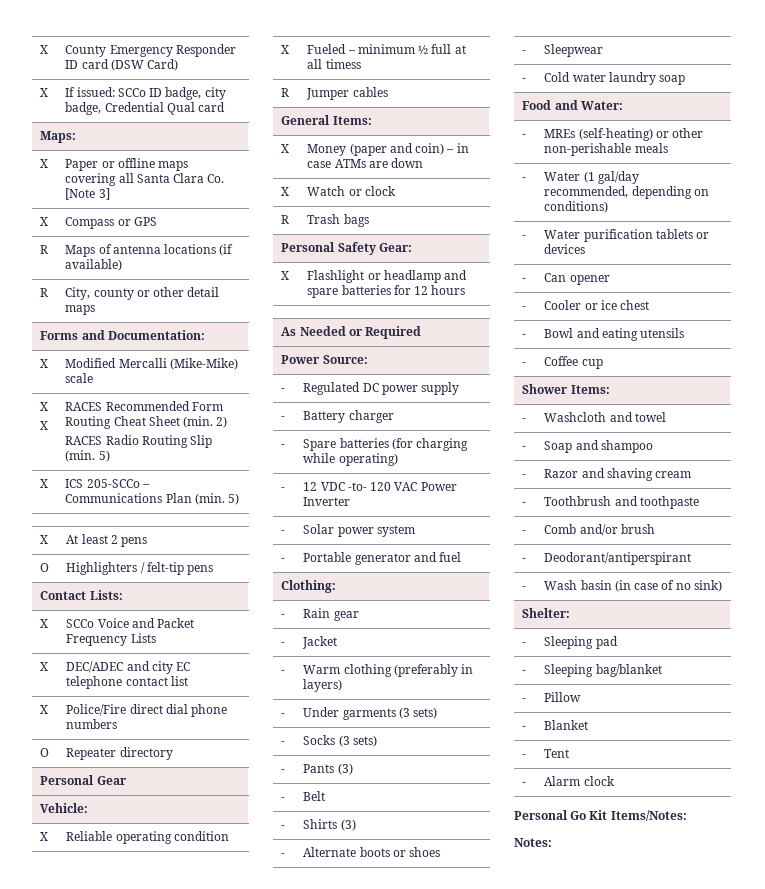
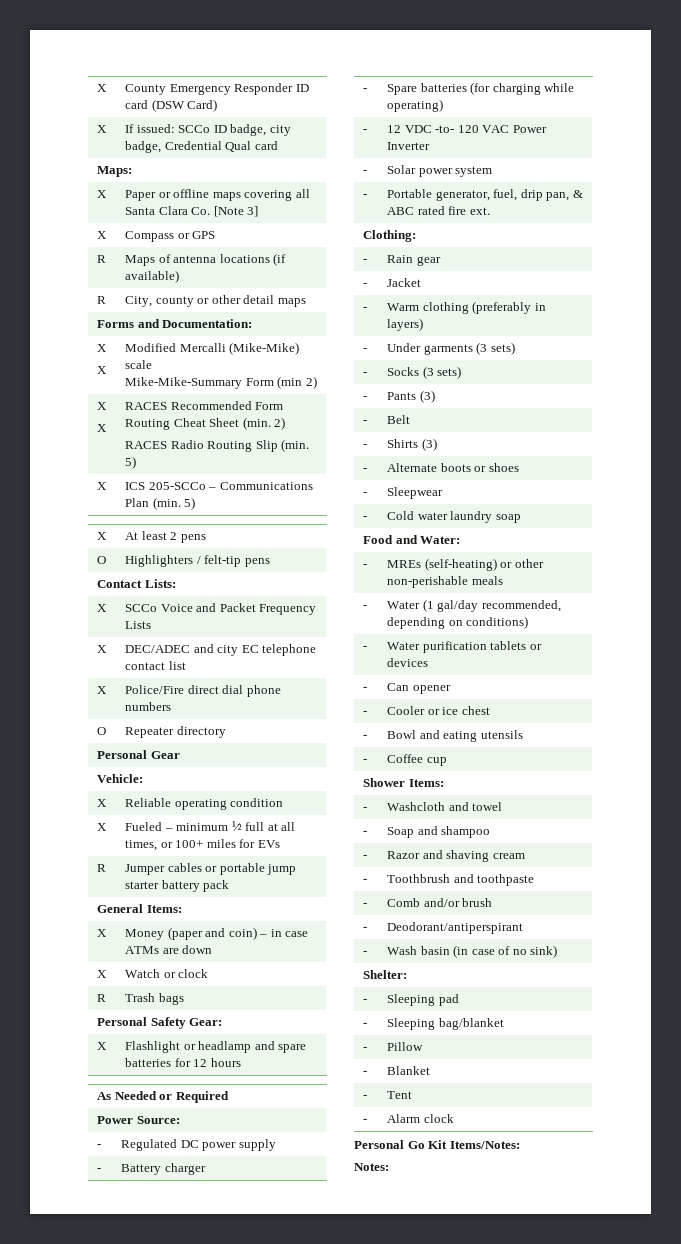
  Forms and Documentation:
+ X
  X | Modified Mercalli (Mike-Mike) scale
+ Mike-Mike-Summary Form (min 2)
- X | Fueled – minimum ½ full at all timess
- R | Jumper cables
+ X | Fueled – minimum ½ full at all times, or 100+ miles for EVs
+ R | Jumper cables or portable jump starter battery pack
- - | Portable generator and fuel
+ - | Portable generator, fuel, drip pan, & ABC rated fire ext.

